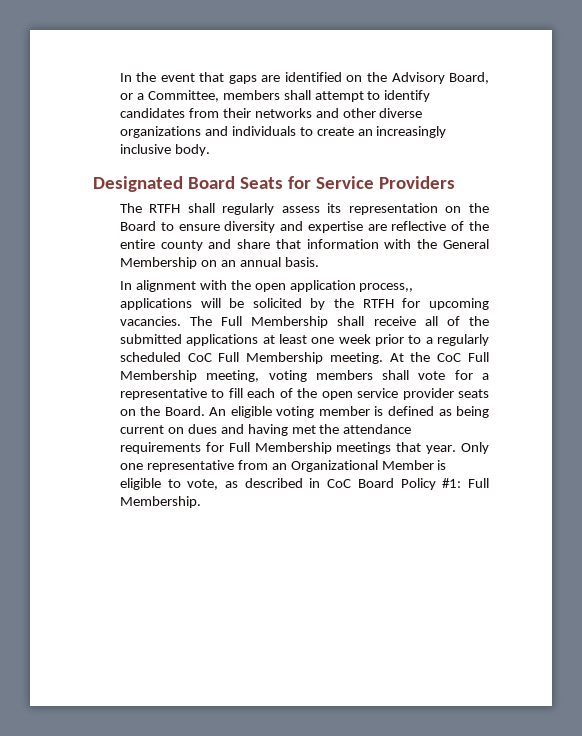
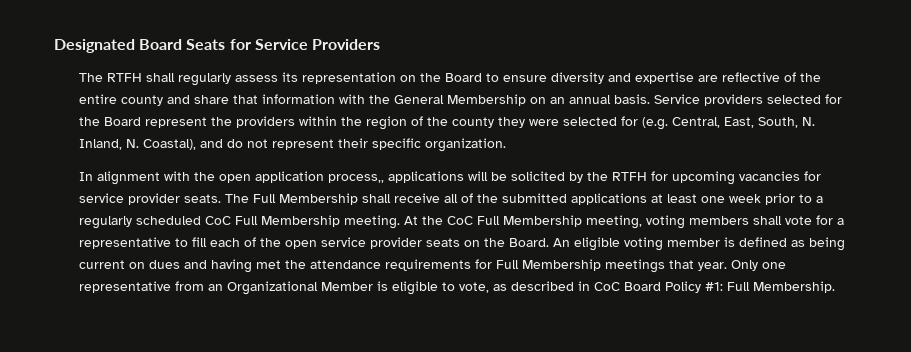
- In the event that gaps are identified on the Advisory Board, or a Committee, members shall attempt to identify candidates from their networks and other diverse organizations and individuals to create an increasingly inclusive body.
+ Service providers selected for the Board represent the providers within the region of the county they were selected for (e.g. Central, East, South, N. Inland, N. Coastal), and do not represent their specific organization.
- In alignment with the open application process,, applications will be solicited by the RTFH for upcoming vacancies.
+ In alignment with the open application process,, applications will be solicited by the RTFH for upcoming vacancies for service provider seats.

